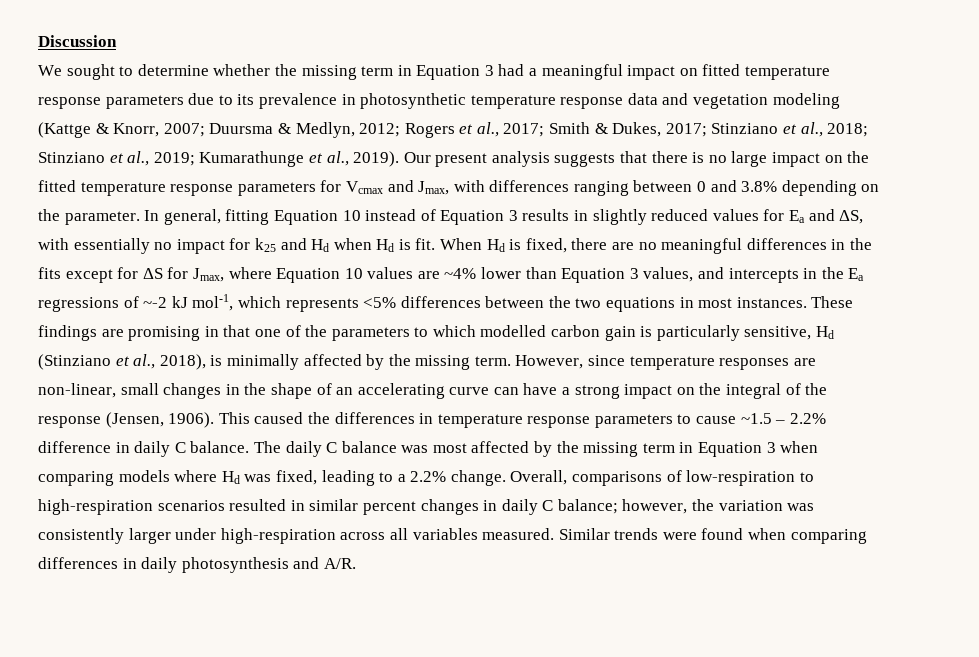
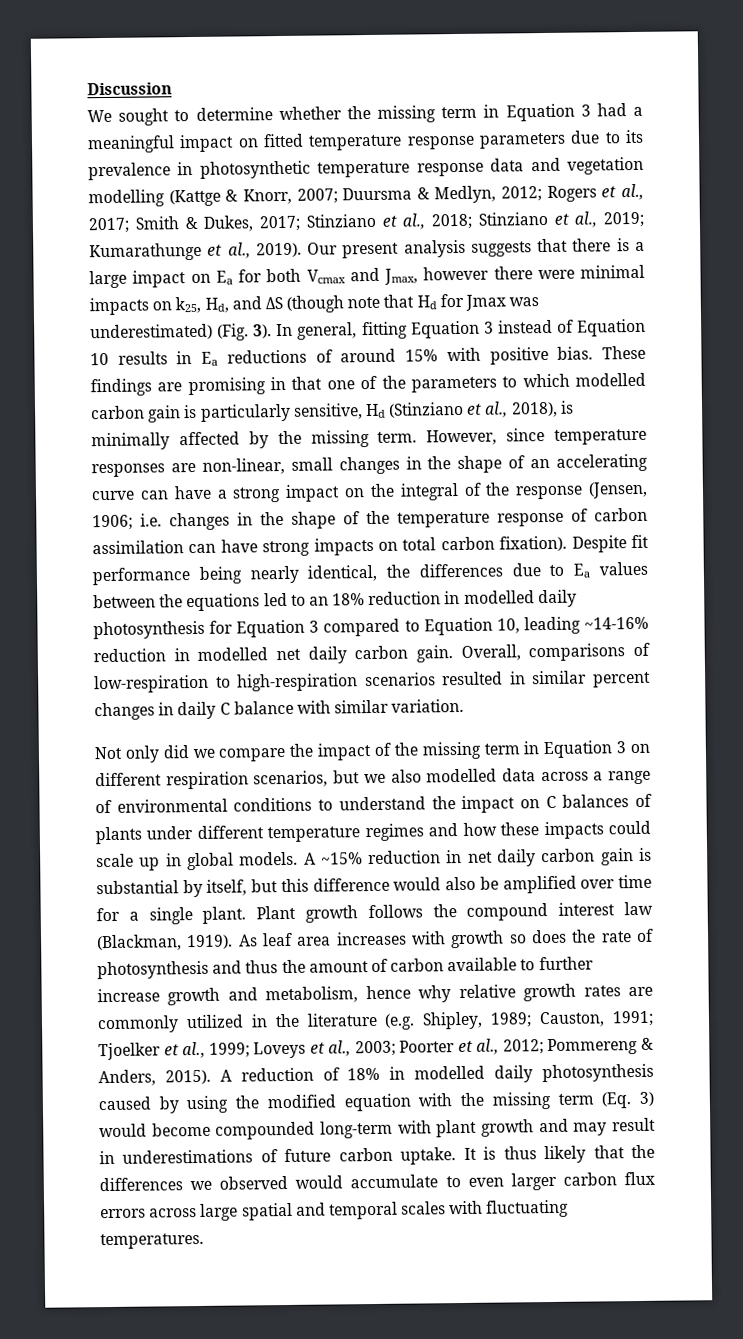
- We sought to determine whether the missing term in Equation 3 had a meaningful impact on fitted temperature response parameters due to its prevalence in photosynthetic temperature response data and vegetation modeling (Kattge & Knorr, 2007; Duursma & Medlyn, 2012; Rogers et al., 2017; Smith & Dukes, 2017; Stinziano et al., 2018; Stinziano et al., 2019; Kumarathunge et al., 2019).
+ We sought to determine whether the missing term in Equation 3 had a meaningful impact on fitted temperature response parameters due to its prevalence in photosynthetic temperature response data and vegetation modelling (Kattge & Knorr, 2007; Duursma & Medlyn, 2012; Rogers et al., 2017; Smith & Dukes, 2017; Stinziano et al., 2018; Stinziano et al., 2019; Kumarathunge et al., 2019).
- Our present analysis suggests that there is no large impact on the fitted temperature response parameters for Vcmax and Jmax, with differences ranging between 0 and 3.8% depending on the parameter.
+ Our present analysis suggests that there is a large impact on Ea for both Vcmax and Jmax, however there were minimal impacts on k25, Hd, and ΔS (though note that Hd for Jmax was underestimated) (Fig. 3).
- In general, fitting Equation 10 instead of Equation 3 results in slightly reduced values for Ea and ΔS, with essentially no impact for k25 and Hd when Hd is fit. When Hd is fixed, there are no meaningful differences in the fits except for ΔS for Jmax, where Equation 10 values are ~4% lower than Equation 3 values, and intercepts in the Ea regressions of ~-2 kJ mol-1, which represents <5% differences between the two equations in most instances.
+ In general, fitting Equation 3 instead of Equation 10 results in Ea reductions of around 15% with positive bias.
- However, since temperature responses are non-linear, small changes in the shape of an accelerating curve can have a strong impact on the integral of the response (Jensen, 1906). This caused the differences in temperature response parameters to cause ~1.5 – 2.2% difference in daily C balance. The daily C balance was most affected by the missing term in Equation 3 when comparing models where Hd was fixed, leading to a 2.2% change.
+ However, since temperature responses are non-linear, small changes in the shape of an accelerating curve can have a strong impact on the integral of the response (Jensen, 1906; i.e. changes in the shape of the temperature response of carbon assimilation can have strong impacts on total carbon fixation). Despite fit performance being nearly identical, the differences due to Ea values between the equations led to an 18% reduction in modelled daily photosynthesis for Equation 3 compared to Equation 10, leading ~14-16% reduction in modelled net daily carbon gain.
- Overall, comparisons of low-respiration to high-respiration scenarios resulted in similar percent changes in daily C balance; however, the variation was consistently larger under high-respiration across all variables measured. Similar trends were found when comparing differences in daily photosynthesis and A/R.
+ Overall, comparisons of low-respiration to high-respiration scenarios resulted in similar percent changes in daily C balance with similar variation.
+ Not only did we compare the impact of the missing term in Equation 3 on different respiration scenarios, but we also modelled data across a range of environmental conditions to understand the impact on C balances of plants under different temperature regimes and how these impacts could scale up in global models. A ~15% reduction in net daily carbon gain is substantial by itself, but this difference would also be amplified over time for a single plant. Plant growth follows the compound interest law (Blackman, 1919). As leaf area increases with growth so does the rate of photosynthesis and thus the amount of carbon available to further increase growth and metabolism, hence why relative growth rates are commonly utilized in the literature (e.g. Shipley, 1989; Causton, 1991; Tjoelker et al., 1999; Loveys et al., 2003; Poorter et al., 2012; Pommereng & Anders, 2015). A reduction of 18% in modelled daily photosynthesis caused by using the modified equation with the missing term (Eq. 3) would become compounded long-term with plant growth and may result in underestimations of future carbon uptake. It is thus likely that the differences we observed would accumulate to even larger carbon flux errors across large spatial and temporal scales with fluctuating temperatures.

